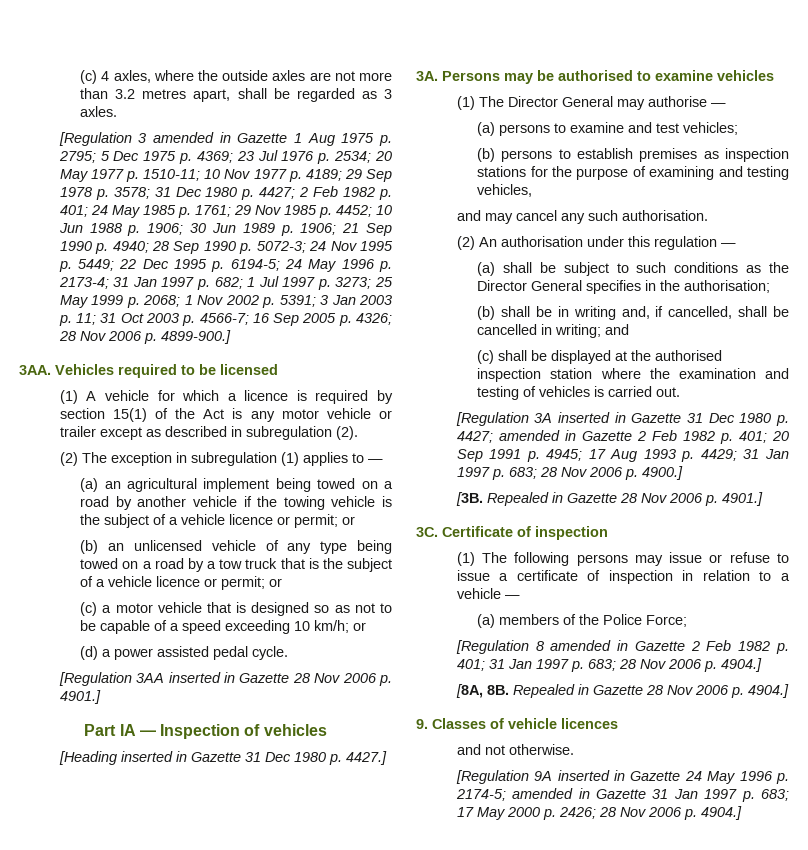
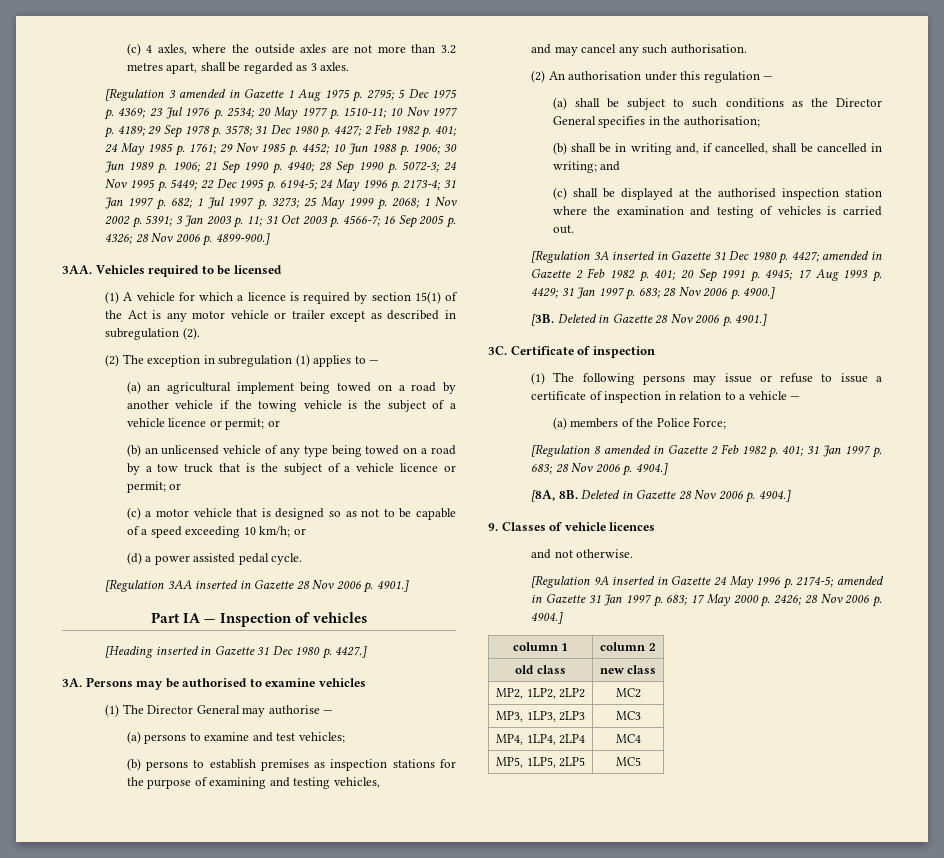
- Repealed in Gazette 28 Nov 2006 p. 4901.]
+ Deleted in Gazette 28 Nov 2006 p. 4901.]
- Repealed in Gazette 28 Nov 2006 p. 4904.]
+ Deleted in Gazette 28 Nov 2006 p. 4904.]
+ column 1 | column 2
+ old class | new class
+ MP2, 1LP2, 2LP2 | MC2
+ MP3, 1LP3, 2LP3 | MC3
+ MP4, 1LP4, 2LP4 | MC4
+ MP5, 1LP5, 2LP5 | MC5

